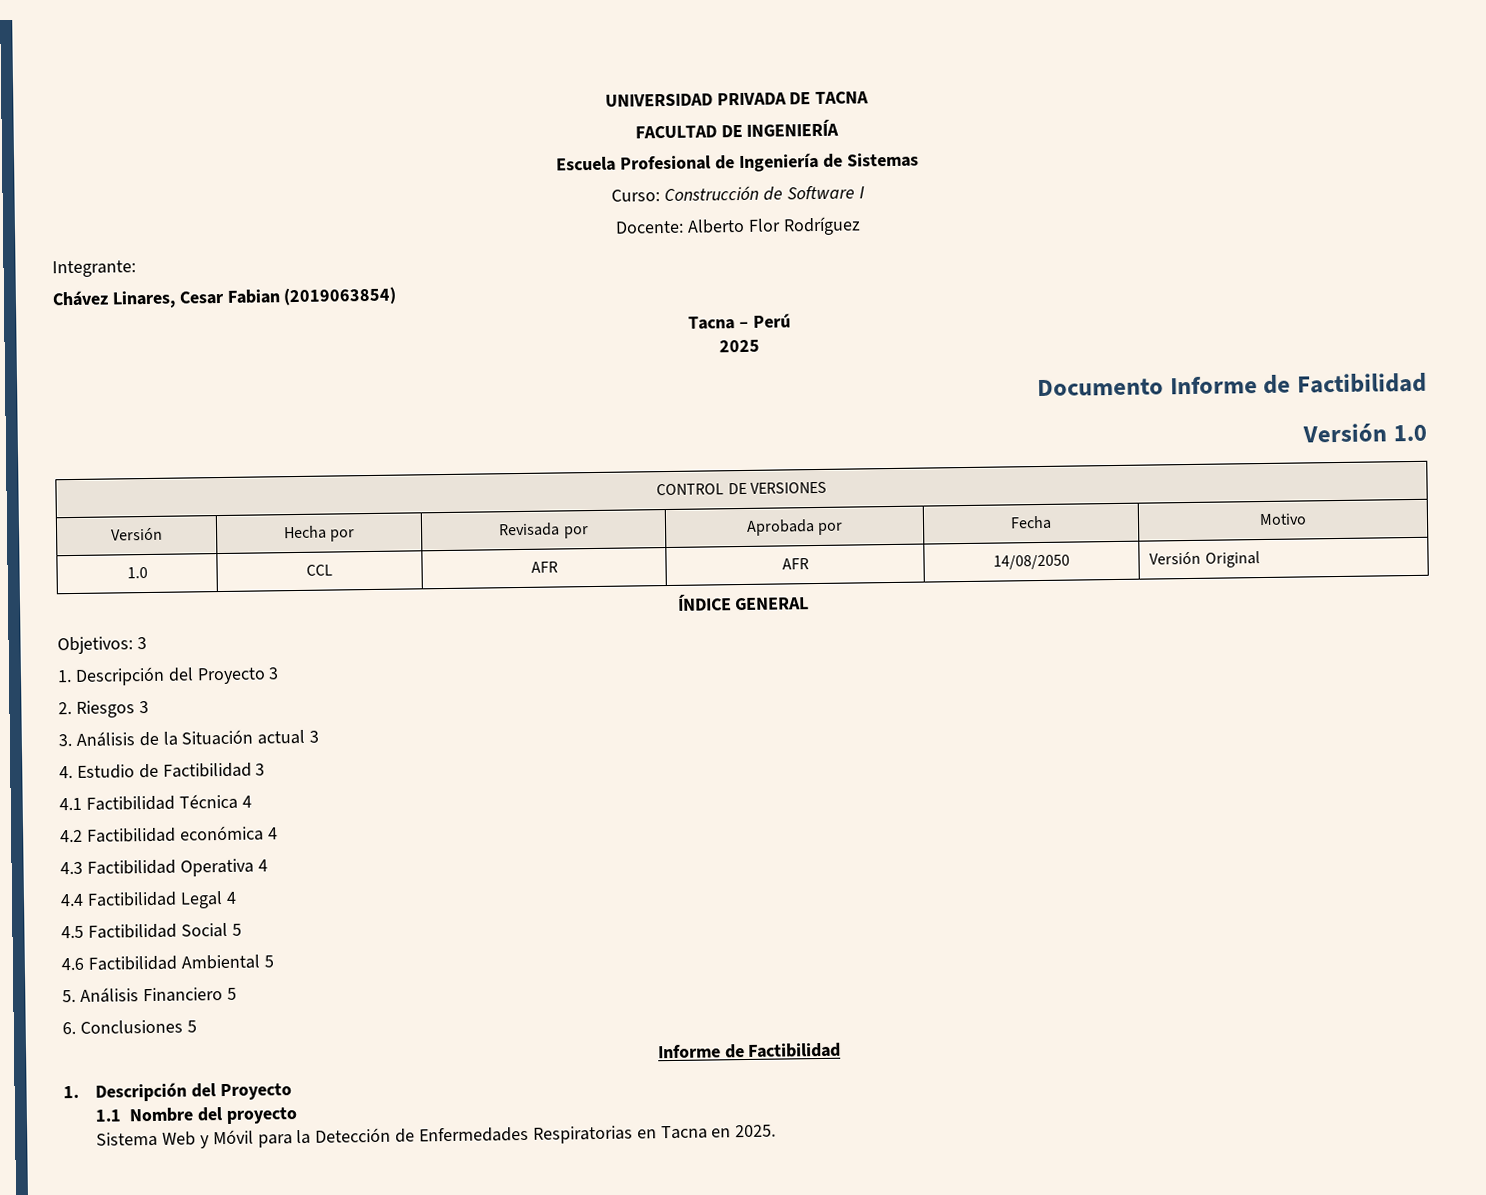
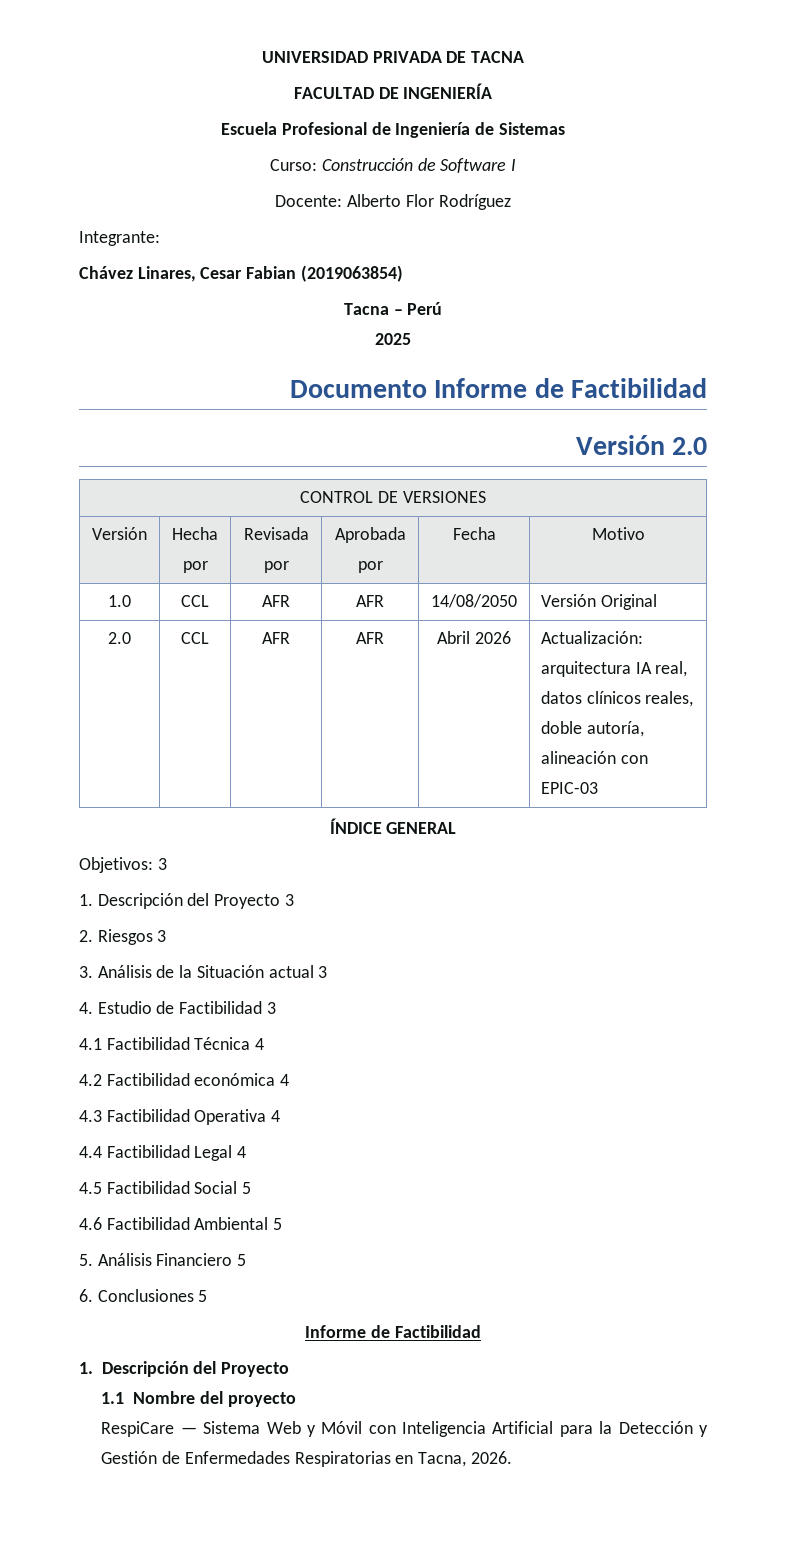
- Versión 1.0
+ Versión 2.0
+ 2.0 | CCL | AFR | AFR | Abril 2026 | Actualización: arquitectura IA real, datos clínicos reales, doble autoría, alineación con EPIC-03
- Sistema Web y Móvil para la Detección de Enfermedades Respiratorias en Tacna en 2025.
+ RespiCare — Sistema Web y Móvil con Inteligencia Artificial para la Detección y Gestión de Enfermedades Respiratorias en Tacna, 2026.

